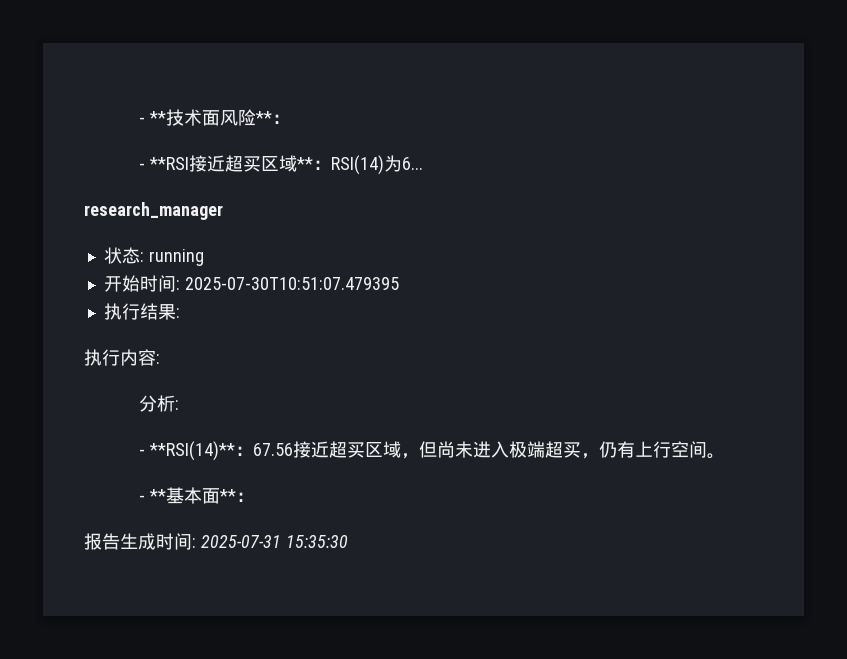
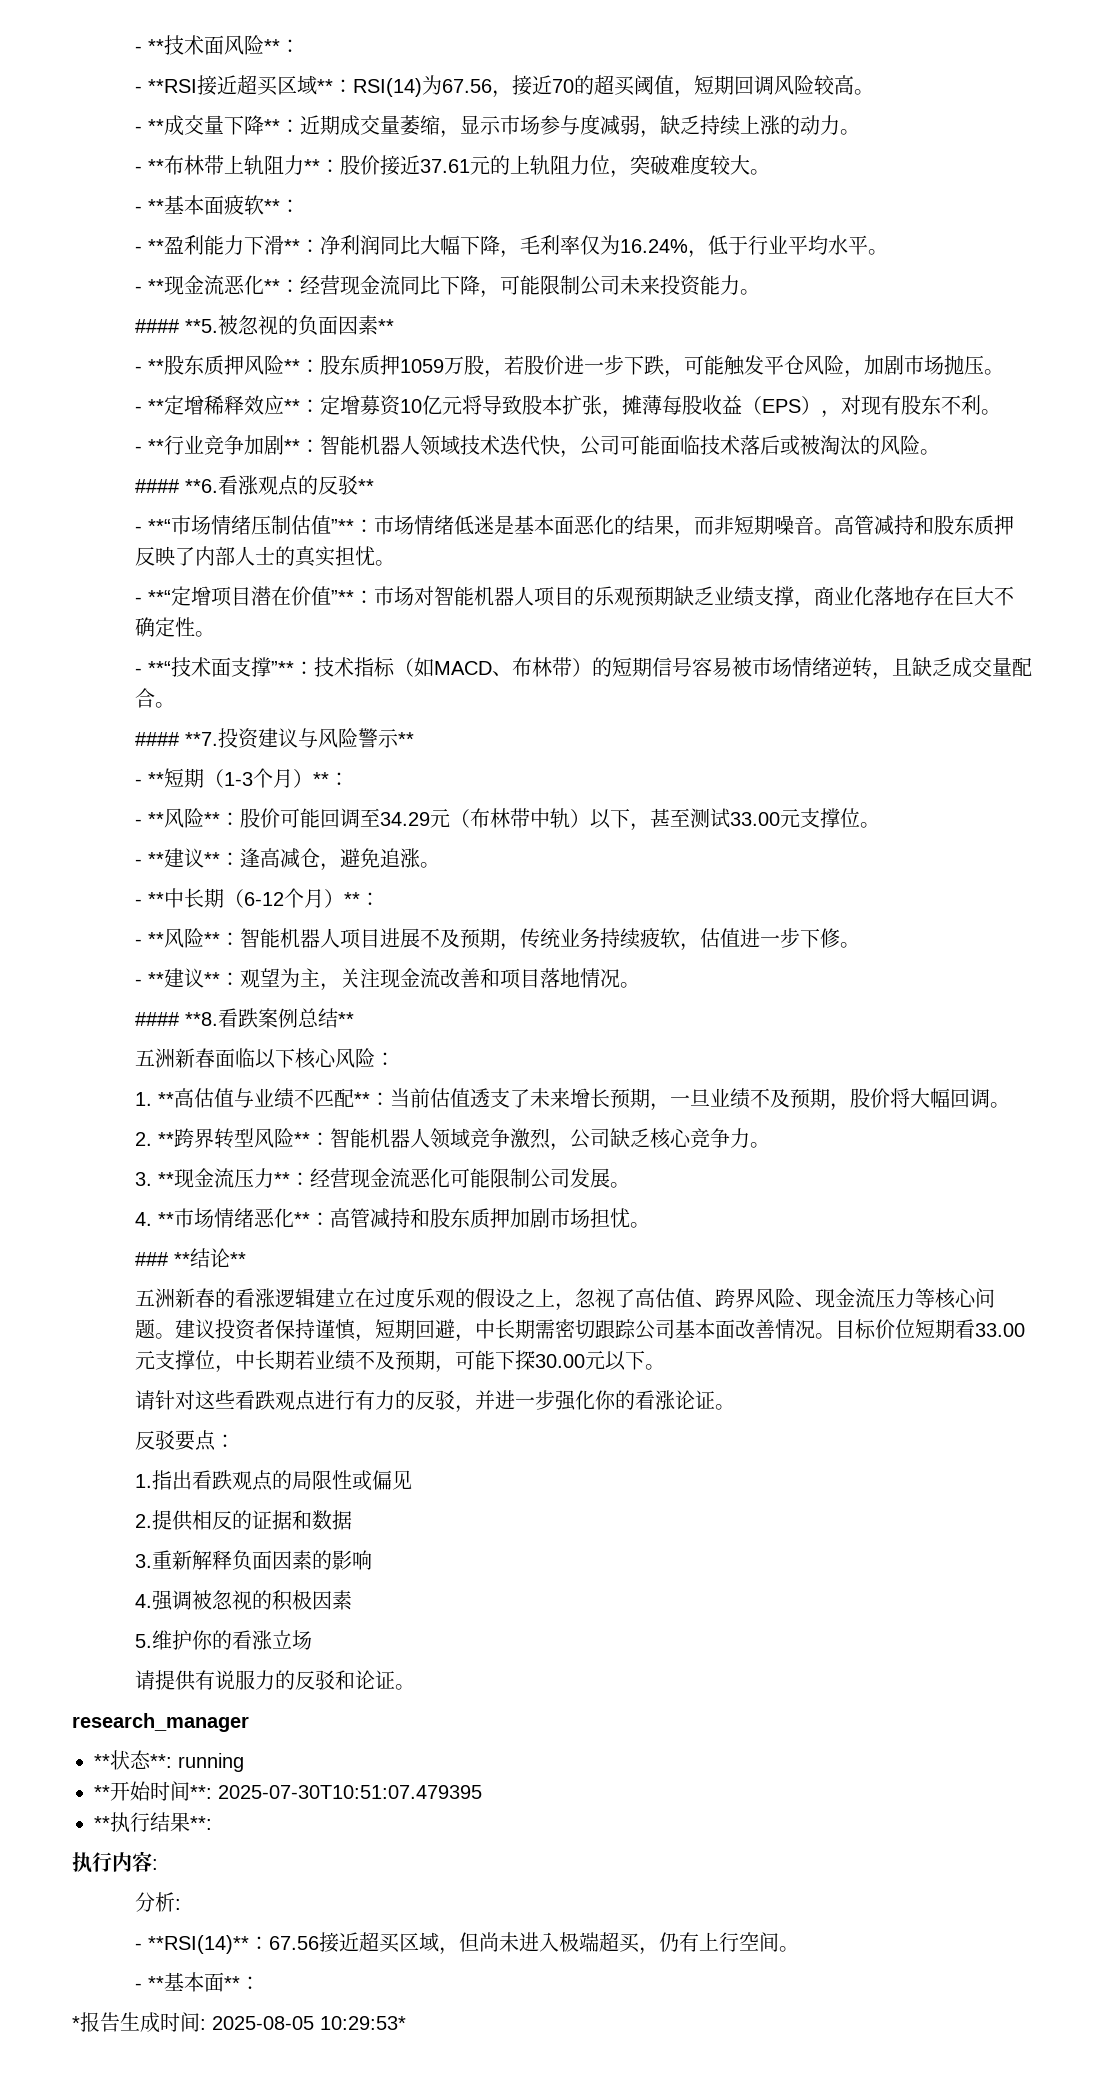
- - **RSI接近超买区域**：RSI(14)为6...
+ - **RSI接近超买区域**：RSI(14)为67.56，接近70的超买阈值，短期回调风险较高。
+ - **成交量下降**：近期成交量萎缩，显示市场参与度减弱，缺乏持续上涨的动力。
+ - **布林带上轨阻力**：股价接近37.61元的上轨阻力位，突破难度较大。
+ - **基本面疲软**：
+ - **盈利能力下滑**：净利润同比大幅下降，毛利率仅为16.24%，低于行业平均水平。
+ - **现金流恶化**：经营现金流同比下降，可能限制公司未来投资能力。
+ #### **5.被忽视的负面因素**
+ - **股东质押风险**：股东质押1059万股，若股价进一步下跌，可能触发平仓风险，加剧市场抛压。
+ - **定增稀释效应**：定增募资10亿元将导致股本扩张，摊薄每股收益（EPS），对现有股东不利。
+ - **行业竞争加剧**：智能机器人领域技术迭代快，公司可能面临技术落后或被淘汰的风险。
+ #### **6.看涨观点的反驳**
+ - **“市场情绪压制估值”**：市场情绪低迷是基本面恶化的结果，而非短期噪音。高管减持和股东质押反映了内部人士的真实担忧。
+ - **“定增项目潜在价值”**：市场对智能机器人项目的乐观预期缺乏业绩支撑，商业化落地存在巨大不确定性。
+ - **“技术面支撑”**：技术指标（如MACD、布林带）的短期信号容易被市场情绪逆转，且缺乏成交量配合。
+ #### **7.投资建议与风险警示**
+ - **短期（1-3个月）**：
+ - **风险**：股价可能回调至34.29元（布林带中轨）以下，甚至测试33.00元支撑位。
+ - **建议**：逢高减仓，避免追涨。
+ - **中长期（6-12个月）**：
+ - **风险**：智能机器人项目进展不及预期，传统业务持续疲软，估值进一步下修。
+ - **建议**：观望为主，关注现金流改善和项目落地情况。
+ #### **8.看跌案例总结**
+ 五洲新春面临以下核心风险：
+ 1. **高估值与业绩不匹配**：当前估值透支了未来增长预期，一旦业绩不及预期，股价将大幅回调。
+ 2. **跨界转型风险**：智能机器人领域竞争激烈，公司缺乏核心竞争力。
+ 3. **现金流压力**：经营现金流恶化可能限制公司发展。
+ 4. **市场情绪恶化**：高管减持和股东质押加剧市场担忧。
+ ### **结论**
+ 五洲新春的看涨逻辑建立在过度乐观的假设之上，忽视了高估值、跨界风险、现金流压力等核心问题。建议投资者保持谨慎，短期回避，中长期需密切跟踪公司基本面改善情况。目标价位短期看33.00元支撑位，中长期若业绩不及预期，可能下探30.00元以下。
+ 请针对这些看跌观点进行有力的反驳，并进一步强化你的看涨论证。
+ 反驳要点：
+ 1.指出看跌观点的局限性或偏见
+ 2.提供相反的证据和数据
+ 3.重新解释负面因素的影响
+ 4.强调被忽视的积极因素
+ 5.维护你的看涨立场
+ 请提供有说服力的反驳和论证。
  research_manager
- 状态: running
+ **状态**: running
- 开始时间: 2025-07-30T10:51:07.479395
+ **开始时间**: 2025-07-30T10:51:07.479395
- 执行结果:
+ **执行结果**:
- 报告生成时间: 2025-07-31 15:35:30
+ *报告生成时间: 2025-08-05 10:29:53*

